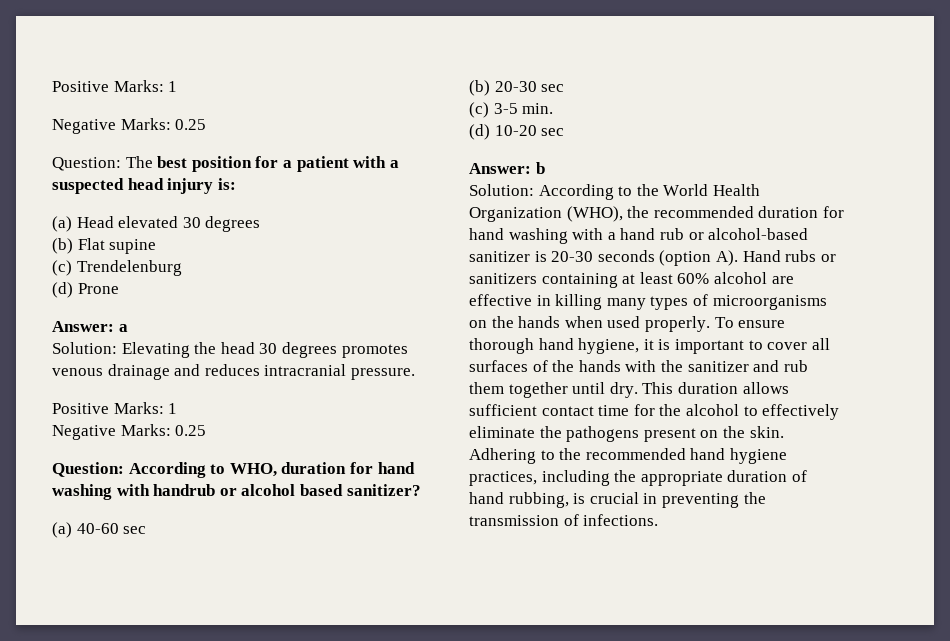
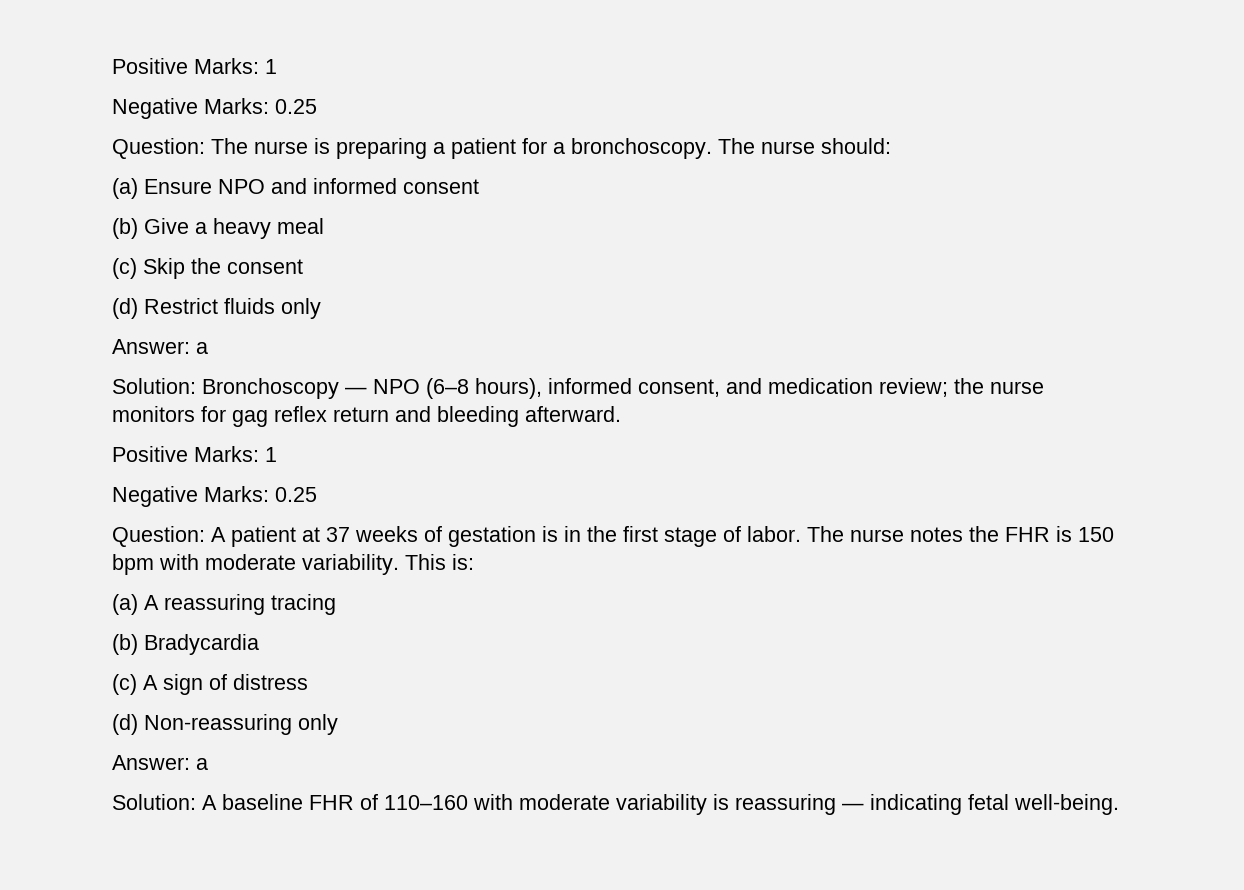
- Question: The best position for a patient with a suspected head injury is:
- (a) Head elevated 30 degrees
- (b) Flat supine
- (c) Trendelenburg
- (d) Prone
+ Question: The nurse is preparing a patient for a bronchoscopy. The nurse should:
+ (a) Ensure NPO and informed consent
+ (b) Give a heavy meal
+ (c) Skip the consent
+ (d) Restrict fluids only
  Answer: a
- Solution: Elevating the head 30 degrees promotes venous drainage and reduces intracranial pressure.
+ Solution: Bronchoscopy — NPO (6–8 hours), informed consent, and medication review; the nurse monitors for gag reflex return and bleeding afterward.
  Positive Marks: 1
  Negative Marks: 0.25
- Question: According to WHO, duration for hand washing with handrub or alcohol based sanitizer?
- (a) 40-60 sec
- (b) 20-30 sec
- (c) 3-5 min.
- (d) 10-20 sec
- Answer: b
- Solution: According to the World Health Organization (WHO), the recommended duration for hand washing with a hand rub or alcohol-based sanitizer is 20-30 seconds (option A). Hand rubs or sanitizers containing at least 60% alcohol are effective in killing many types of microorganisms on the hands when used properly. To ensure thorough hand hygiene, it is important to cover all surfaces of the hands with the sanitizer and rub them together until dry. This duration allows sufficient contact time for the alcohol to effectively eliminate the pathogens present on the skin. Adhering to the recommended hand hygiene practices, including the appropriate duration of hand rubbing, is crucial in preventing the transmission of infections.
+ Question: A patient at 37 weeks of gestation is in the first stage of labor. The nurse notes the FHR is 150 bpm with moderate variability. This is:
+ (a) A reassuring tracing
+ (b) Bradycardia
+ (c) A sign of distress
+ (d) Non-reassuring only
+ Answer: a
+ Solution: A baseline FHR of 110–160 with moderate variability is reassuring — indicating fetal well-being.

